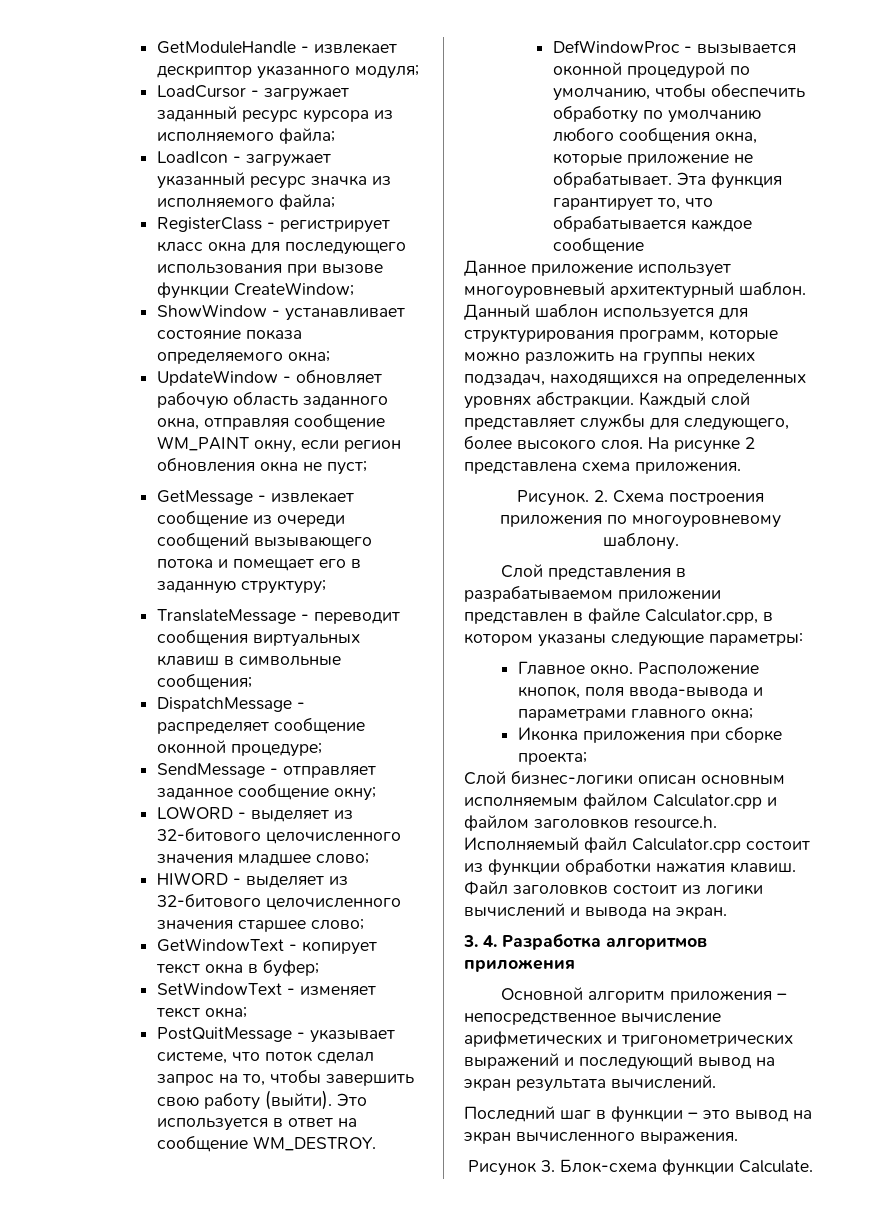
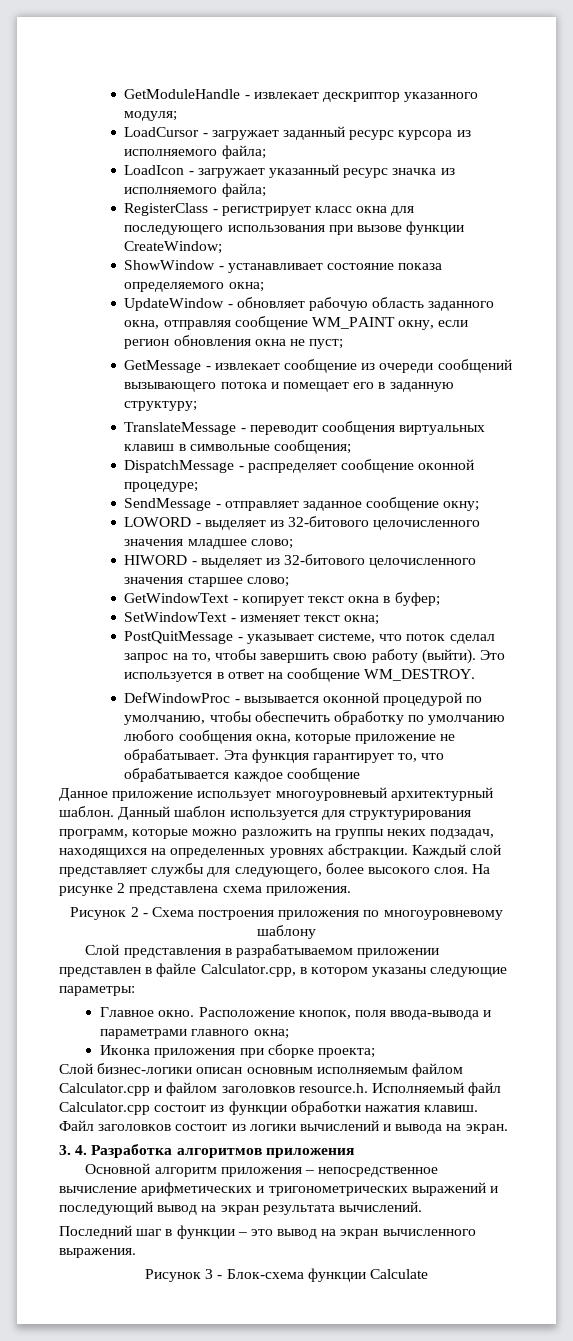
- Рисунок. 2. Схема построения приложения по многоуровневому шаблону.
+ Рисунок 2 - Схема построения приложения по многоуровневому шаблону
- Рисунок 3. Блок-схема функции Calculate.
+ Рисунок 3 - Блок-схема функции Calculate

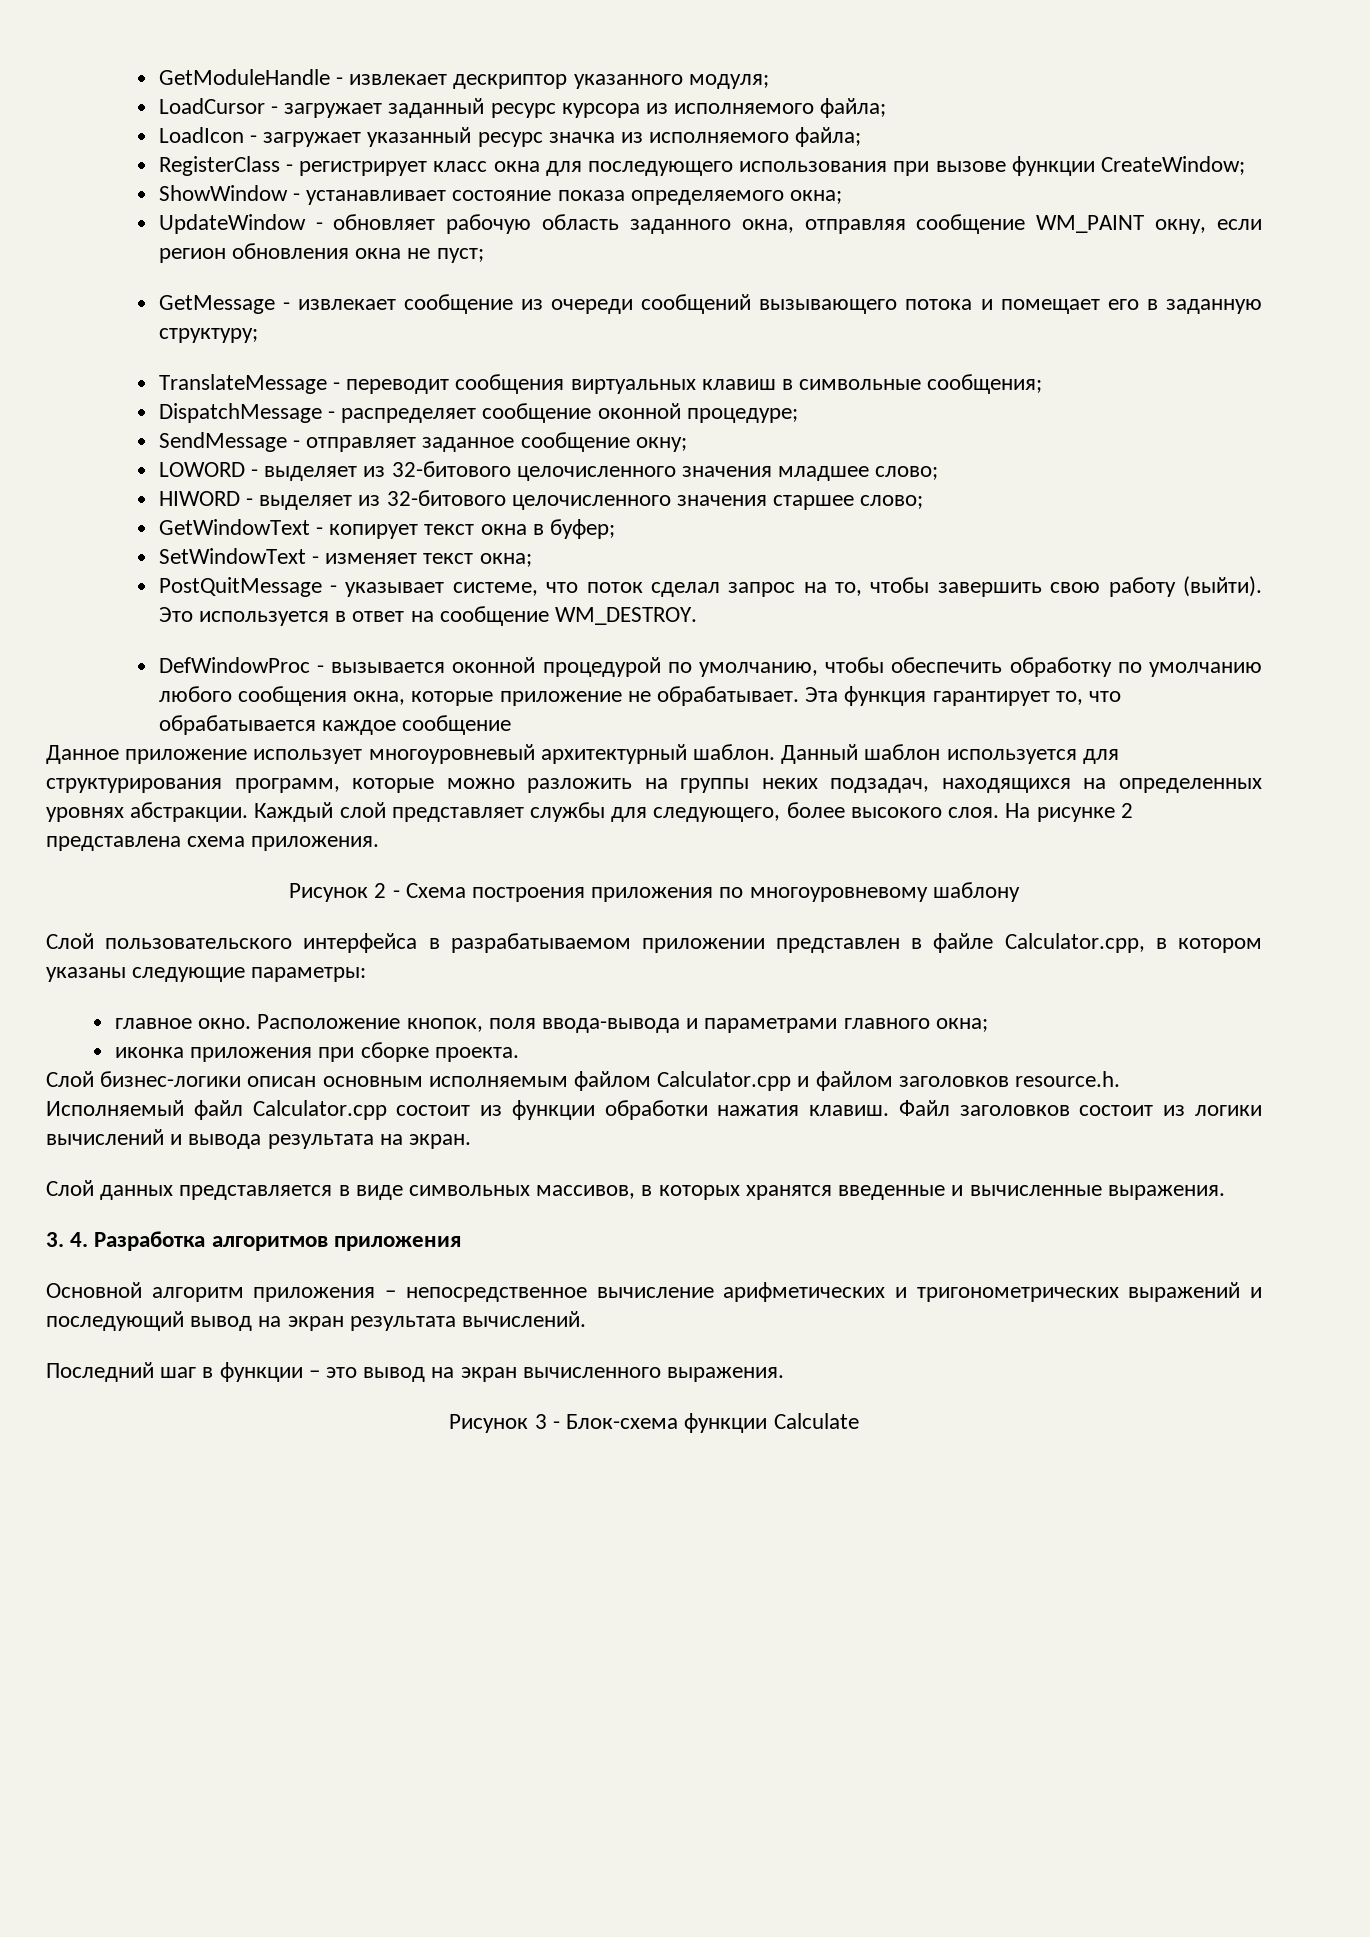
- Слой представления в разрабатываемом приложении представлен в файле Calculator.cpp, в котором указаны следующие параметры:
+ Слой пользовательского интерфейса в разрабатываемом приложении представлен в файле Calculator.cpp, в котором указаны следующие параметры:
- Главное окно.
+ главное окно.
- Иконка приложения при сборке проекта;
+ иконка приложения при сборке проекта.
- Файл заголовков состоит из логики вычислений и вывода на экран.
+ Файл заголовков состоит из логики вычислений и вывода результата на экран.
+ Слой данных представляется в виде символьных массивов, в которых хранятся введенные и вычисленные выражения.

